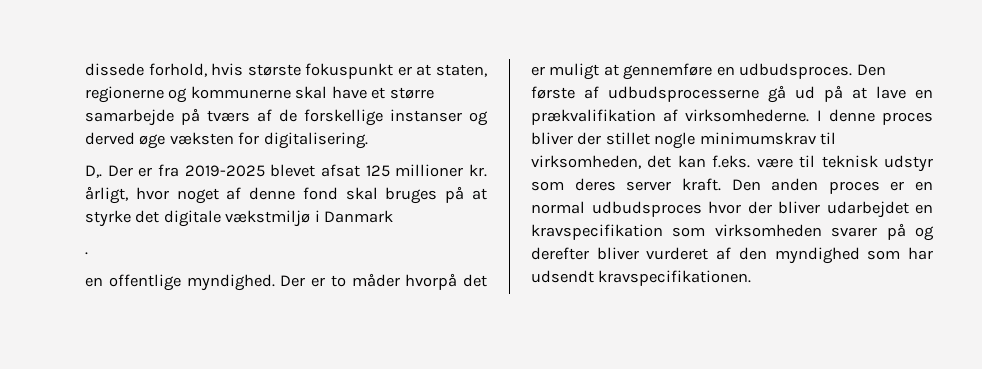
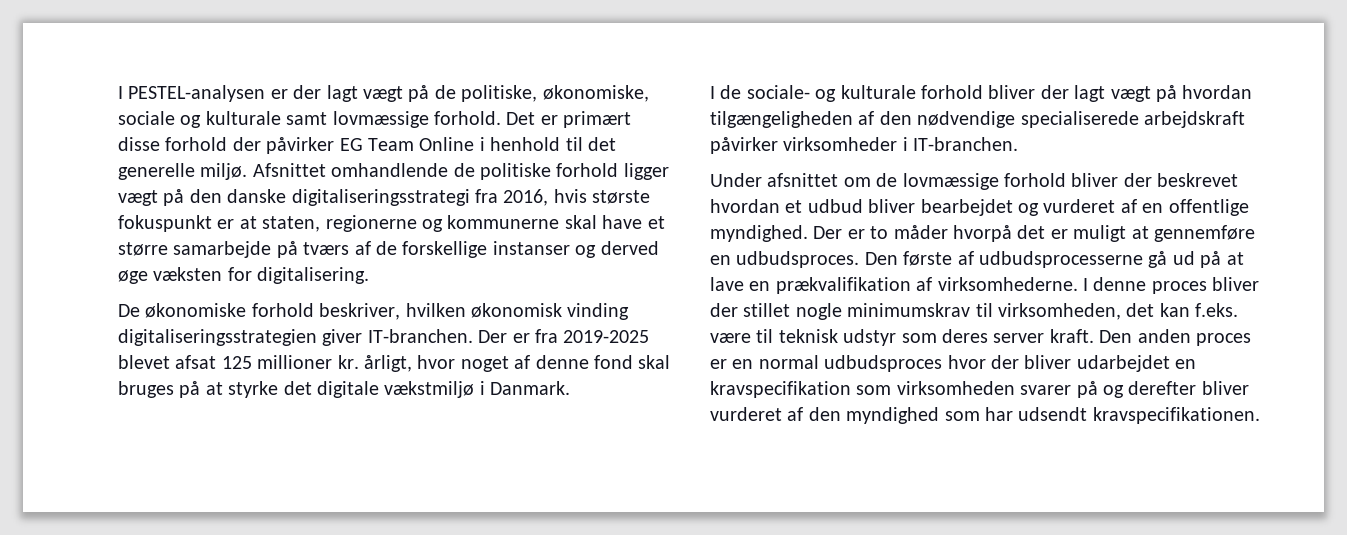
- dissede forhold, hvis største fokuspunkt er at staten, regionerne og kommunerne skal have et større samarbejde på tværs af de forskellige instanser og derved øge væksten for digitalisering.
+ I PESTEL-analysen er der lagt vægt på de politiske, økonomiske, sociale og kulturale samt lovmæssige forhold. Det er primært disse forhold der påvirker EG Team Online i henhold til det generelle miljø. Afsnittet omhandlende de politiske forhold ligger vægt på den danske digitaliseringsstrategi fra 2016, hvis største fokuspunkt er at staten, regionerne og kommunerne skal have et større samarbejde på tværs af de forskellige instanser og derved øge væksten for digitalisering.
- D,. Der er fra 2019-2025 blevet afsat 125 millioner kr. årligt, hvor noget af denne fond skal bruges på at styrke det digitale vækstmiljø i Danmark
- .
- en offentlige myndighed.
+ De økonomiske forhold beskriver, hvilken økonomisk vinding digitaliseringsstrategien giver IT-branchen. Der er fra 2019-2025 blevet afsat 125 millioner kr. årligt, hvor noget af denne fond skal bruges på at styrke det digitale vækstmiljø i Danmark.
+ I de sociale- og kulturale forhold bliver der lagt vægt på hvordan tilgængeligheden af den nødvendige specialiserede arbejdskraft påvirker virksomheder i IT-branchen.
+ Under afsnittet om de lovmæssige forhold bliver der beskrevet hvordan et udbud bliver bearbejdet og vurderet af en offentlige myndighed.

